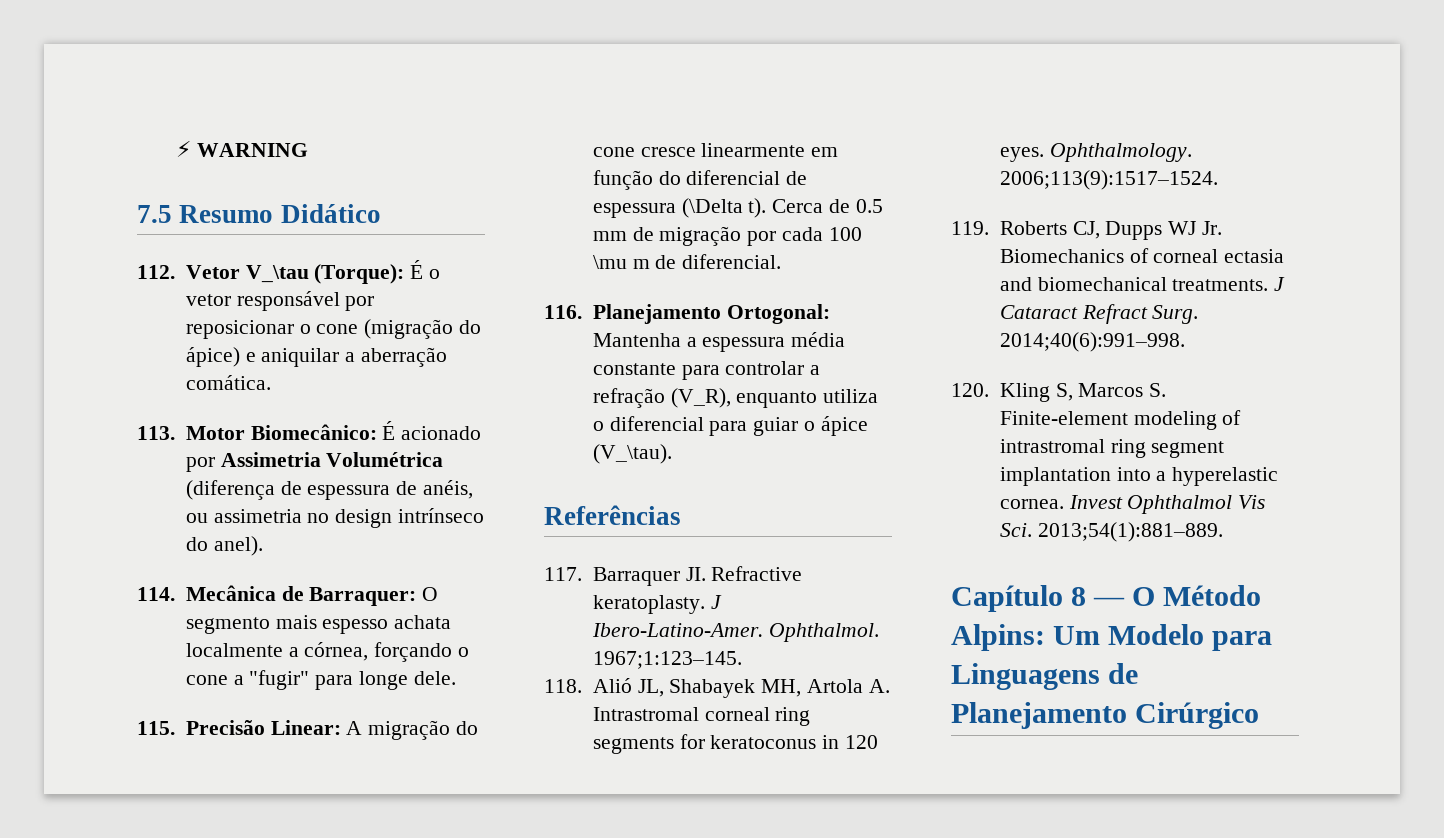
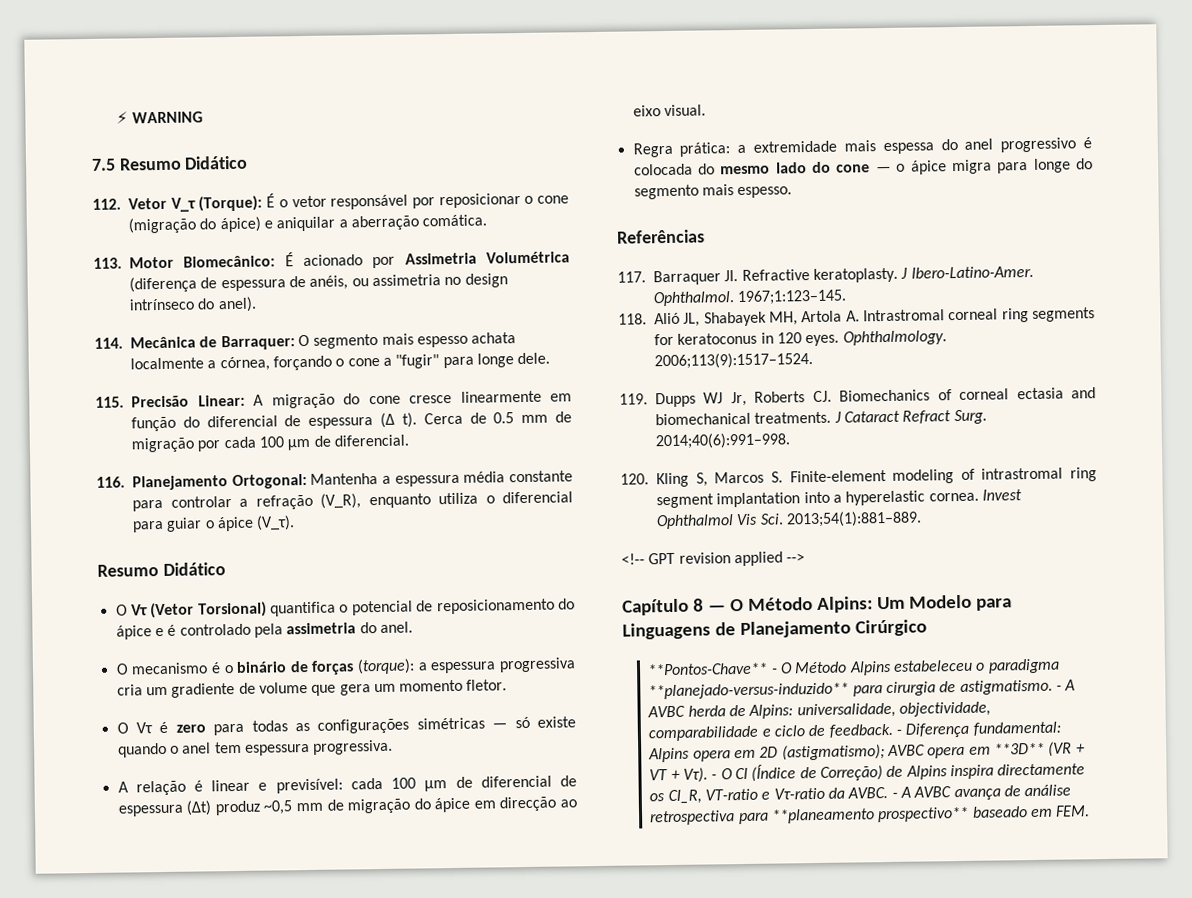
- 112. Vetor V_\tau (Torque): É o vetor responsável por reposicionar o cone (migração do ápice) e aniquilar a aberração comática.
+ 112. Vetor V_τ (Torque): É o vetor responsável por reposicionar o cone (migração do ápice) e aniquilar a aberração comática.
- 115. Precisão Linear: A migração do cone cresce linearmente em função do diferencial de espessura (\Delta t).
+ 115. Precisão Linear: A migração do cone cresce linearmente em função do diferencial de espessura (Δ t).
- Cerca de 0.5 mm de migração por cada 100 \mu m de diferencial.
+ Cerca de 0.5 mm de migração por cada 100 μm de diferencial.
- 116. Planejamento Ortogonal: Mantenha a espessura média constante para controlar a refração (V_R), enquanto utiliza o diferencial para guiar o ápice (V_\tau).
+ 116. Planejamento Ortogonal: Mantenha a espessura média constante para controlar a refração (V_R), enquanto utiliza o diferencial para guiar o ápice (V_τ).
+ Resumo Didático
+ O Vτ (Vetor Torsional) quantifica o potencial de reposicionamento do ápice e é controlado pela assimetria do anel.
+ O mecanismo é o binário de forças (torque): a espessura progressiva cria um gradiente de volume que gera um momento fletor.
+ O Vτ é zero para todas as configurações simétricas — só existe quando o anel tem espessura progressiva.
+ A relação é linear e previsível: cada 100 μm de diferencial de espessura (Δt) produz ~0,5 mm de migração do ápice em direcção ao eixo visual.
+ Regra prática: a extremidade mais espessa do anel progressivo é colocada do mesmo lado do cone — o ápice migra para longe do segmento mais espesso.
- 119. Roberts CJ, Dupps WJ Jr. Biomechanics of corneal ectasia and biomechanical treatments.
+ 119. Dupps WJ Jr, Roberts CJ. Biomechanics of corneal ectasia and biomechanical treatments.
+ <!-- GPT revision applied -->
+ **Pontos-Chave** - O Método Alpins estabeleceu o paradigma **planejado-versus-induzido** para cirurgia de astigmatismo. - A AVBC herda de Alpins: universalidade, objectividade, comparabilidade e ciclo de feedback. - Diferença fundamental: Alpins opera em 2D (astigmatismo); AVBC opera em **3D** (VR + VT + Vτ). - O CI (Índice de Correção) de Alpins inspira directamente os CI_R, VT-ratio e Vτ-ratio da AVBC. - A AVBC avança de análise retrospectiva para **planeamento prospectivo** baseado em FEM.

